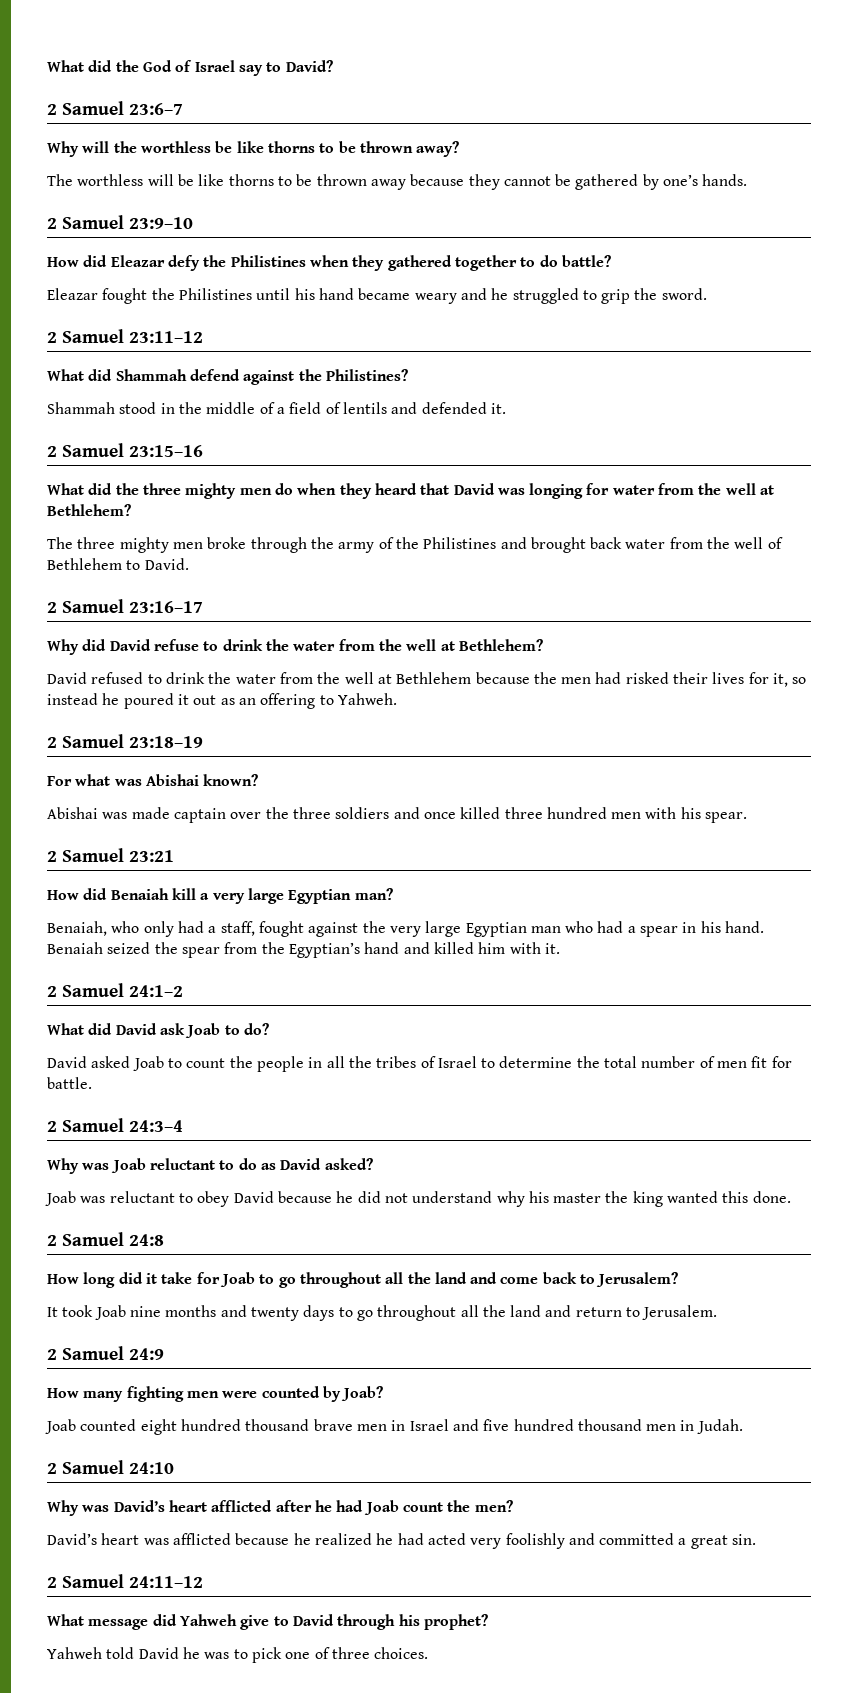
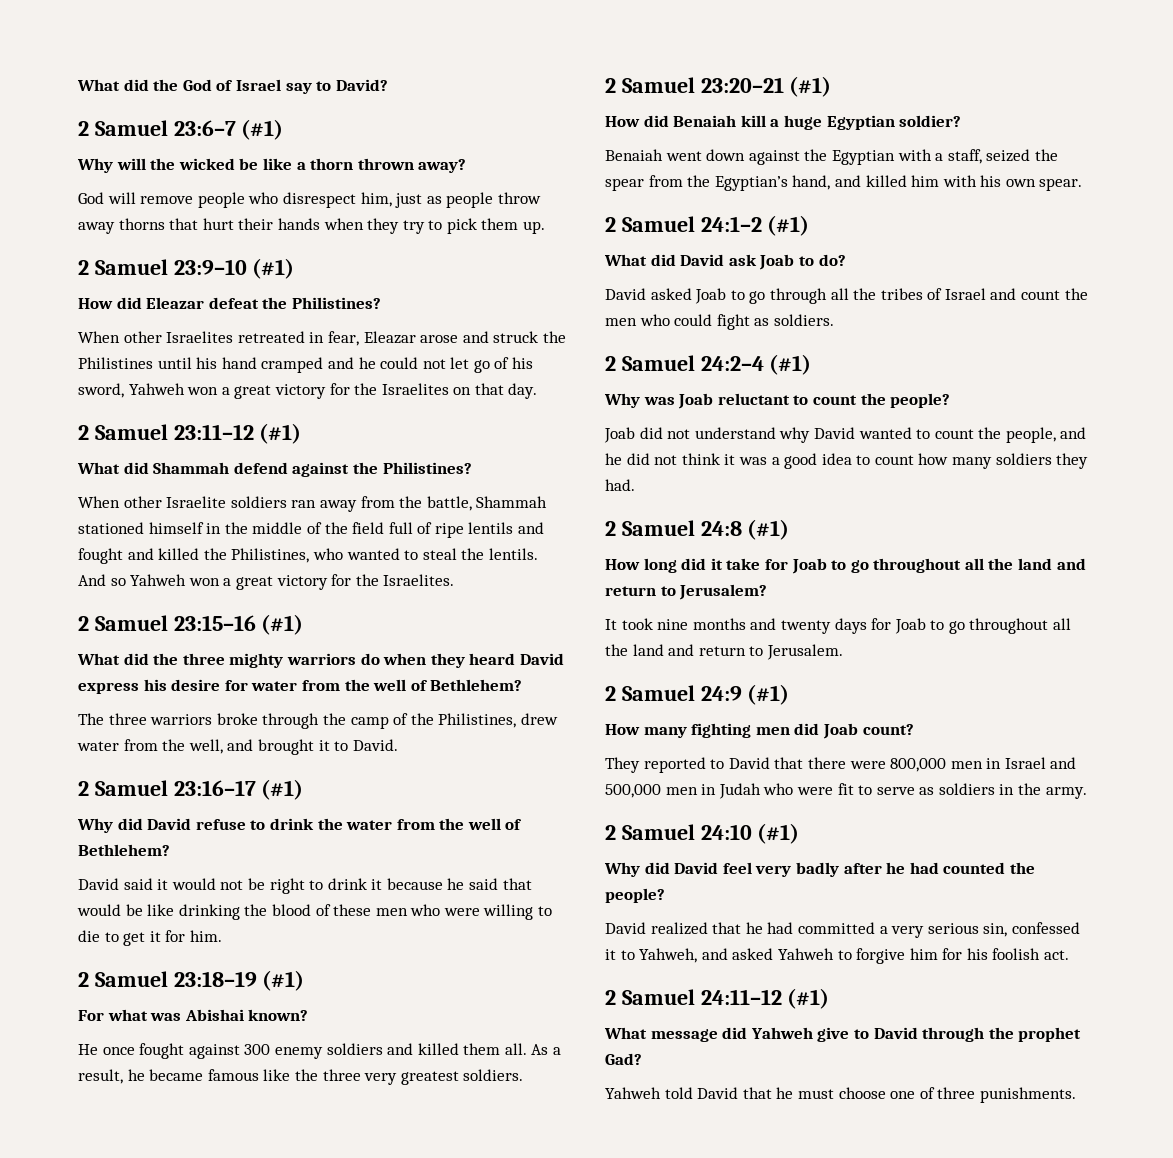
- 2 Samuel 23:6–7
+ 2 Samuel 23:6–7 (#1)
- Why will the worthless be like thorns to be thrown away?
+ Why will the wicked be like a thorn thrown away?
- The worthless will be like thorns to be thrown away because they cannot be gathered by one’s hands.
+ God will remove people who disrespect him, just as people throw away thorns that hurt their hands when they try to pick them up.
- 2 Samuel 23:9–10
+ 2 Samuel 23:9–10 (#1)
- How did Eleazar defy the Philistines when they gathered together to do battle?
- Eleazar fought the Philistines until his hand became weary and he struggled to grip the sword.
+ How did Eleazar defeat the Philistines?
+ When other Israelites retreated in fear, Eleazar arose and struck the Philistines until his hand cramped and he could not let go of his sword, Yahweh won a great victory for the Israelites on that day.
- 2 Samuel 23:11–12
+ 2 Samuel 23:11–12 (#1)
- Shammah stood in the middle of a field of lentils and defended it.
+ When other Israelite soldiers ran away from the battle, Shammah stationed himself in the middle of the field full of ripe lentils and fought and killed the Philistines, who wanted to steal the lentils. And so Yahweh won a great victory for the Israelites.
- 2 Samuel 23:15–16
+ 2 Samuel 23:15–16 (#1)
- What did the three mighty men do when they heard that David was longing for water from the well at Bethlehem?
+ What did the three mighty warriors do when they heard David express his desire for water from the well of Bethlehem?
- The three mighty men broke through the army of the Philistines and brought back water from the well of Bethlehem to David.
+ The three warriors broke through the camp of the Philistines, drew water from the well, and brought it to David.
- 2 Samuel 23:16–17
+ 2 Samuel 23:16–17 (#1)
- Why did David refuse to drink the water from the well at Bethlehem?
+ Why did David refuse to drink the water from the well of Bethlehem?
- David refused to drink the water from the well at Bethlehem because the men had risked their lives for it, so instead he poured it out as an offering to Yahweh.
+ David said it would not be right to drink it because he said that would be like drinking the blood of these men who were willing to die to get it for him.
- 2 Samuel 23:18–19
+ 2 Samuel 23:18–19 (#1)
- Abishai was made captain over the three soldiers and once killed three hundred men with his spear.
- 2 Samuel 23:21
+ He once fought against 300 enemy soldiers and killed them all. As a result, he became famous like the three very greatest soldiers.
+ 2 Samuel 23:20–21 (#1)
- How did Benaiah kill a very large Egyptian man?
- Benaiah, who only had a staff, fought against the very large Egyptian man who had a spear in his hand. Benaiah seized the spear from the Egyptian’s hand and killed him with it.
+ How did Benaiah kill a huge Egyptian soldier?
+ Benaiah went down against the Egyptian with a staff, seized the spear from the Egyptian’s hand, and killed him with his own spear.
- 2 Samuel 24:1–2
+ 2 Samuel 24:1–2 (#1)
- David asked Joab to count the people in all the tribes of Israel to determine the total number of men fit for battle.
- 2 Samuel 24:3–4
+ David asked Joab to go through all the tribes of Israel and count the men who could fight as soldiers.
+ 2 Samuel 24:2–4 (#1)
- Why was Joab reluctant to do as David asked?
- Joab was reluctant to obey David because he did not understand why his master the king wanted this done.
+ Why was Joab reluctant to count the people?
+ Joab did not understand why David wanted to count the people, and he did not think it was a good idea to count how many soldiers they had.
- 2 Samuel 24:8
+ 2 Samuel 24:8 (#1)
- How long did it take for Joab to go throughout all the land and come back to Jerusalem?
+ How long did it take for Joab to go throughout all the land and return to Jerusalem?
- It took Joab nine months and twenty days to go throughout all the land and return to Jerusalem.
+ It took nine months and twenty days for Joab to go throughout all the land and return to Jerusalem.
- 2 Samuel 24:9
+ 2 Samuel 24:9 (#1)
- How many fighting men were counted by Joab?
- Joab counted eight hundred thousand brave men in Israel and five hundred thousand men in Judah.
+ How many fighting men did Joab count?
+ They reported to David that there were 800,000 men in Israel and 500,000 men in Judah who were fit to serve as soldiers in the army.
- 2 Samuel 24:10
- Why was David’s heart afflicted after he had Joab count the men?
- David’s heart was afflicted because he realized he had acted very foolishly and committed a great sin.
+ 2 Samuel 24:10 (#1)
+ Why did David feel very badly after he had counted the people?
+ David realized that he had committed a very serious sin, confessed it to Yahweh, and asked Yahweh to forgive him for his foolish act.
- 2 Samuel 24:11–12
+ 2 Samuel 24:11–12 (#1)
- What message did Yahweh give to David through his prophet?
+ What message did Yahweh give to David through the prophet Gad?
- Yahweh told David he was to pick one of three choices.
+ Yahweh told David that he must choose one of three punishments.

